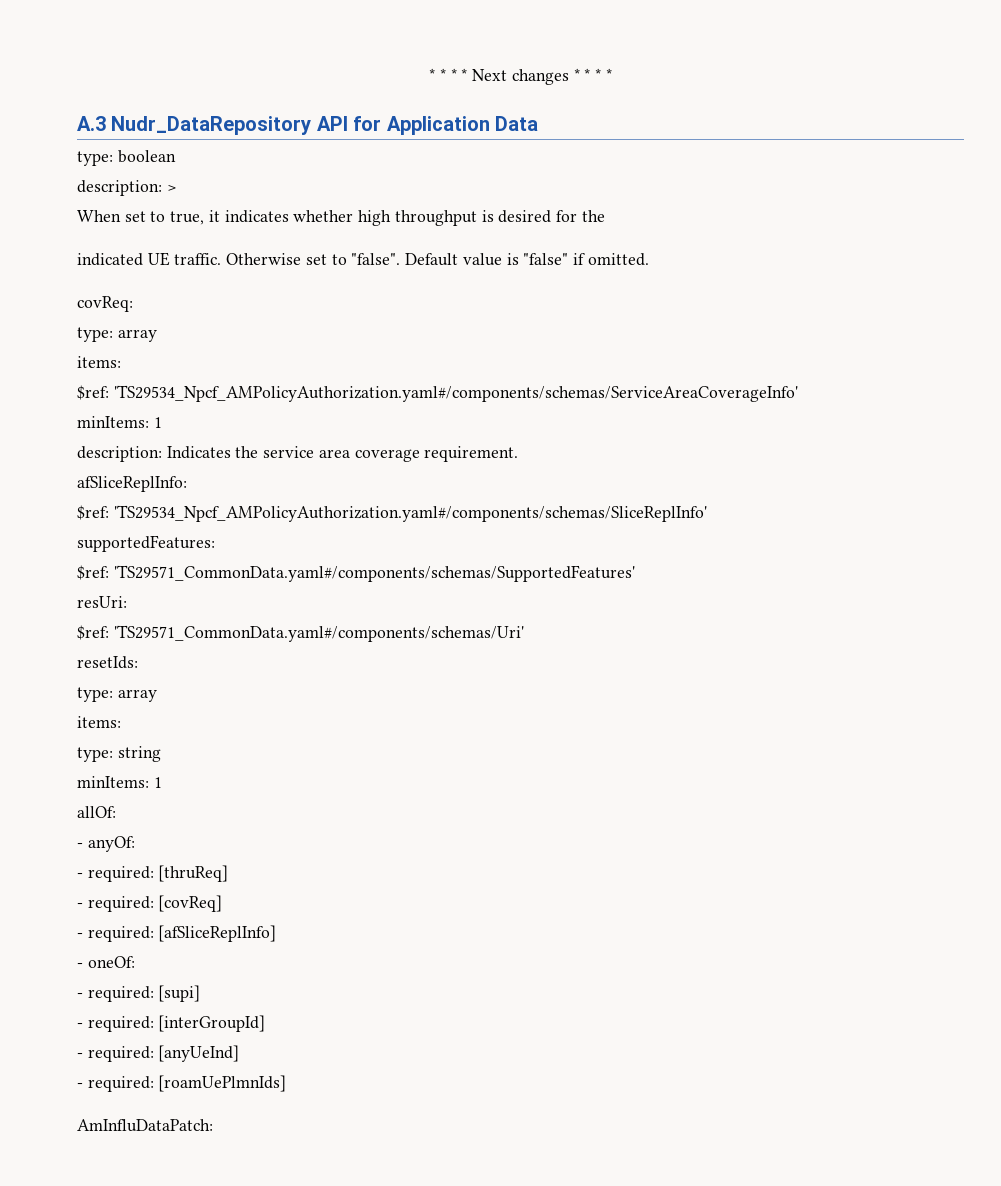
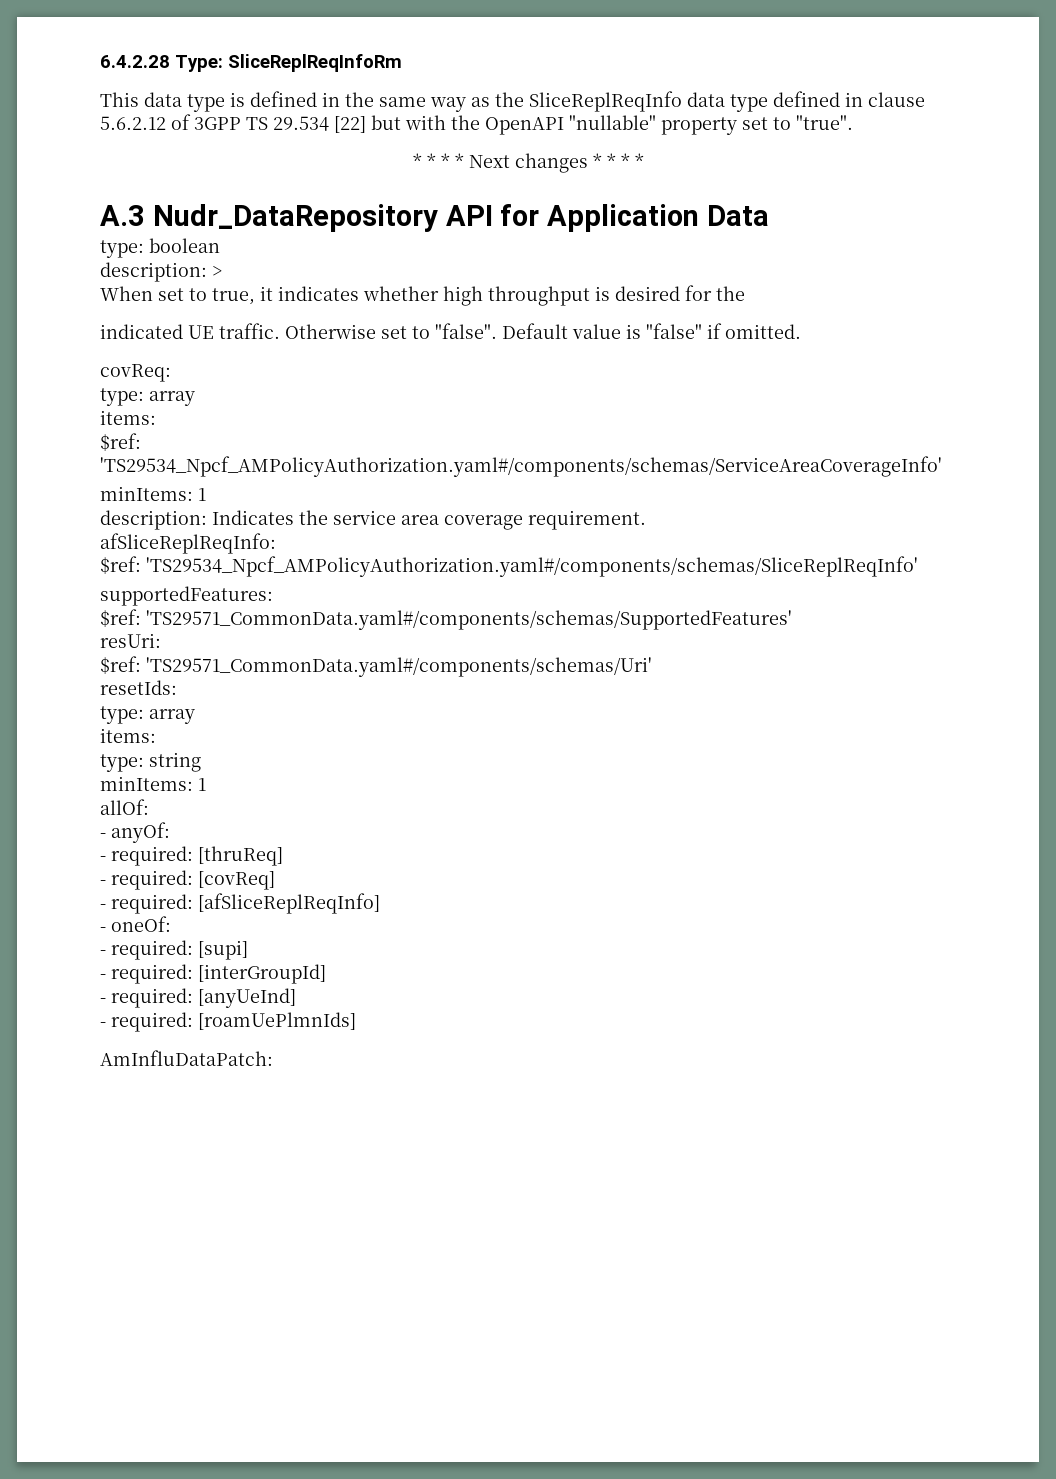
+ 6.4.2.28 Type: SliceReplReqInfoRm
+ This data type is defined in the same way as the SliceReplReqInfo data type defined in clause 5.6.2.12 of 3GPP TS 29.534 [22] but with the OpenAPI "nullable" property set to "true".
- afSliceReplInfo:
- $ref: 'TS29534_Npcf_AMPolicyAuthorization.yaml#/components/schemas/SliceReplInfo'
+ afSliceReplReqInfo:
+ $ref: 'TS29534_Npcf_AMPolicyAuthorization.yaml#/components/schemas/SliceReplReqInfo'
- - required: [afSliceReplInfo]
+ - required: [afSliceReplReqInfo]

